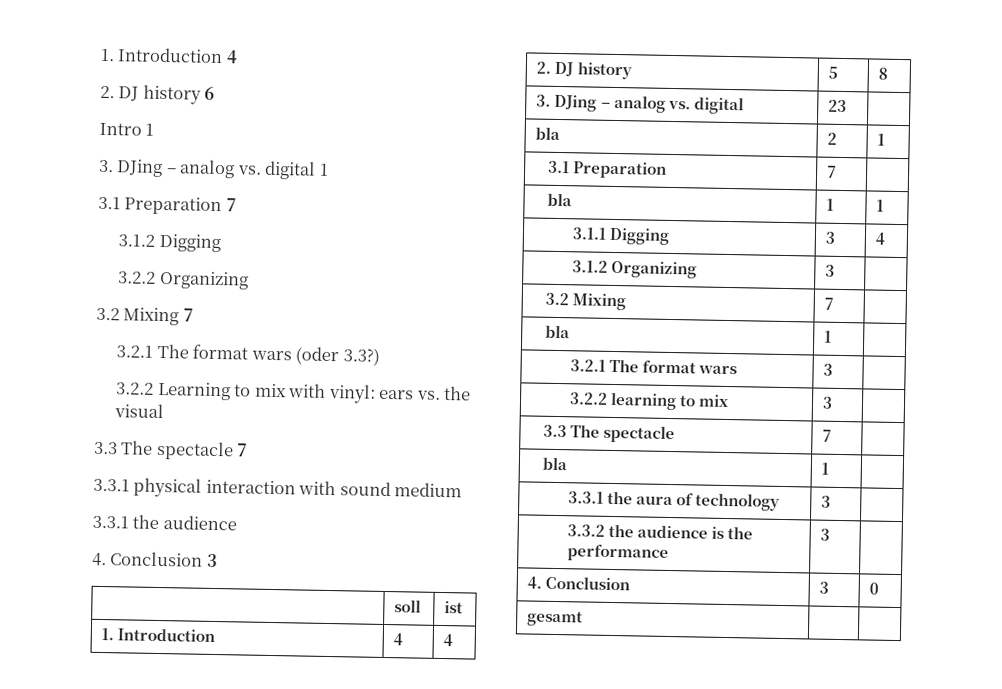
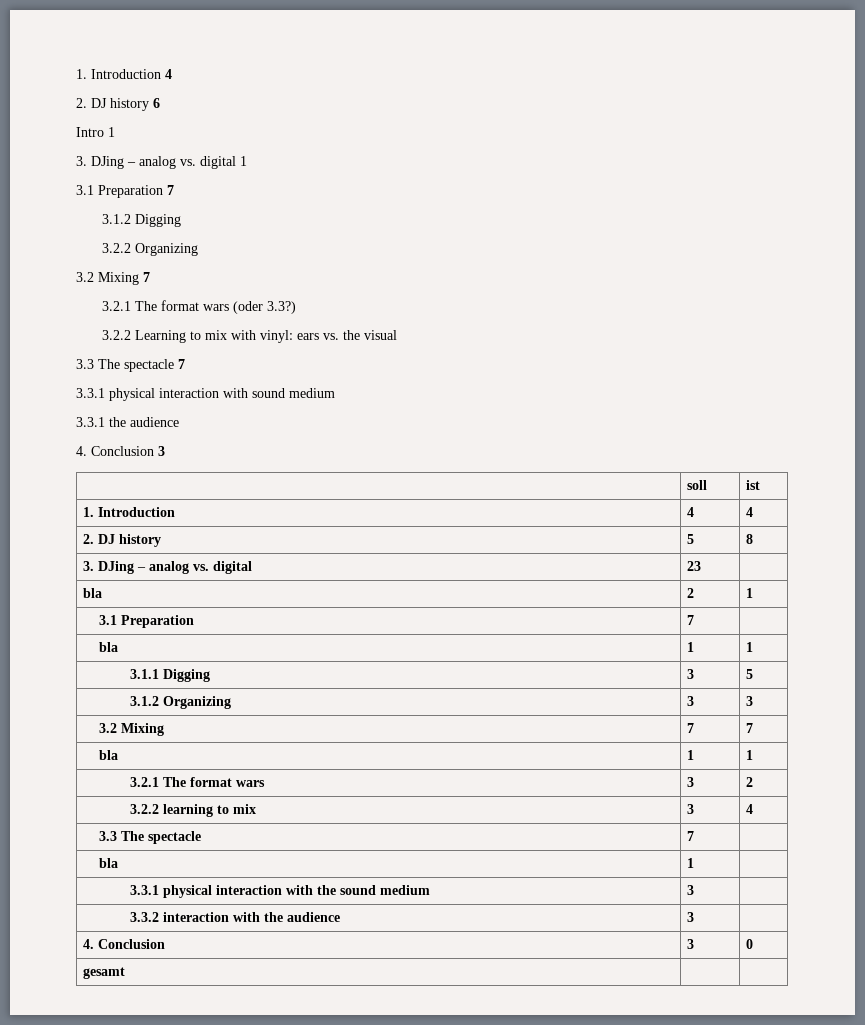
- 3.1.1 Digging | 3 | 4
+ 3.1.1 Digging | 3 | 5
- 3.1.2 Organizing | 3 |
+ 3.1.2 Organizing | 3 | 3
- 3.2 Mixing | 7 |
- bla | 1 |
+ 3.2 Mixing | 7 | 7
+ bla | 1 | 1
- 3.2.1 The format wars | 3 |
+ 3.2.1 The format wars | 3 | 2
- 3.2.2 learning to mix | 3 |
+ 3.2.2 learning to mix | 3 | 4
- 3.3.1 the aura of technology | 3 |
+ 3.3.1 physical interaction with the sound medium | 3 |
- 3.3.2 the audience is the performance | 3 |
+ 3.3.2 interaction with the audience | 3 |

